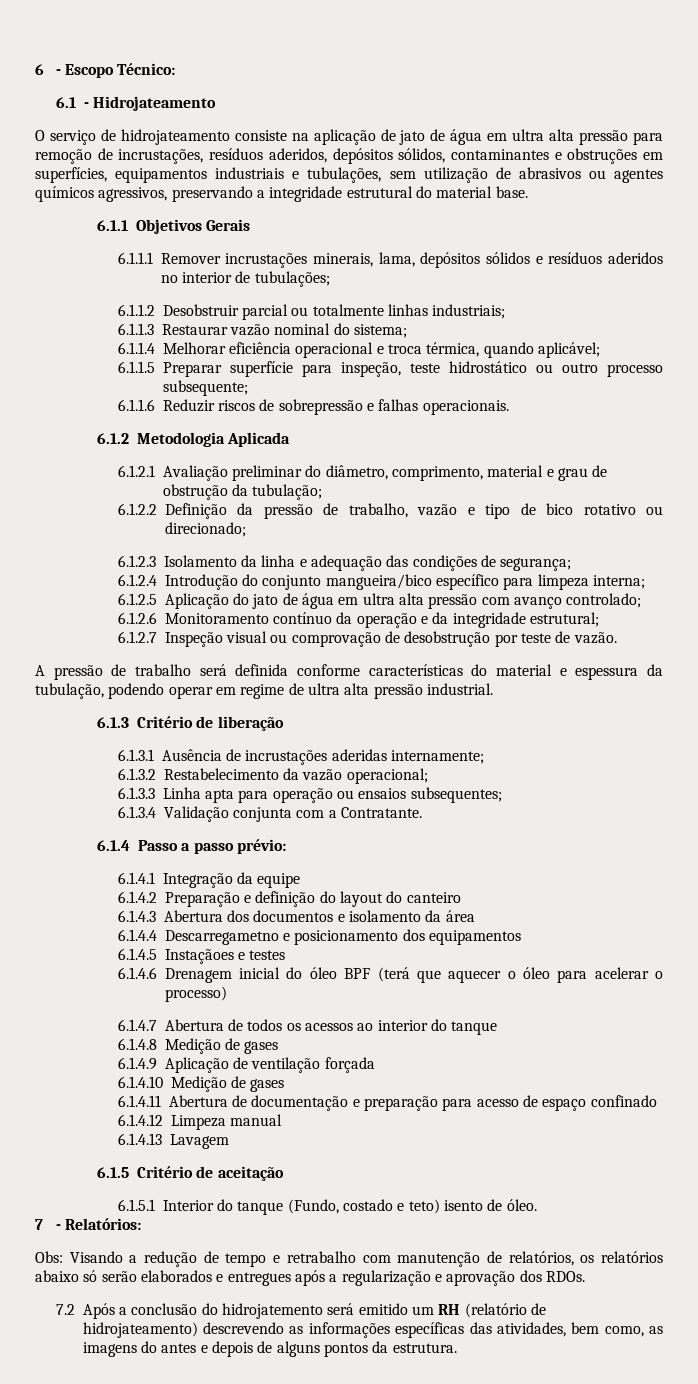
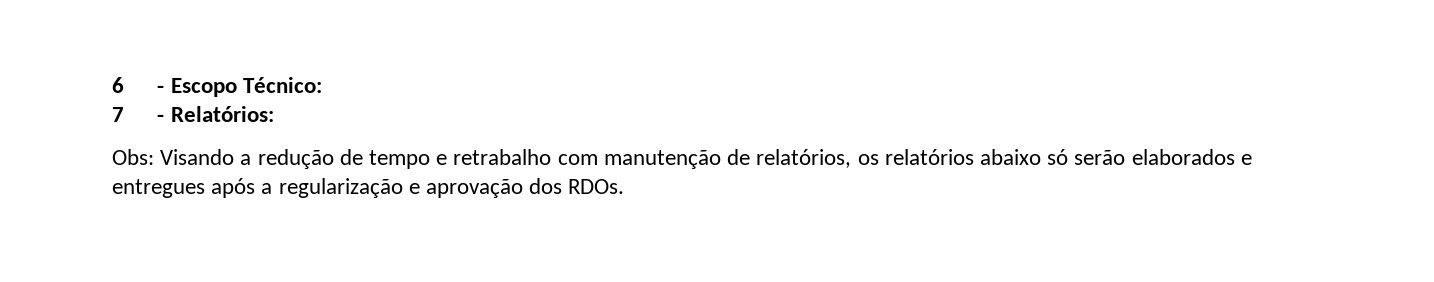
- 6.1 - Hidrojateamento
- O serviço de hidrojateamento consiste na aplicação de jato de água em ultra alta pressão para remoção de incrustações, resíduos aderidos, depósitos sólidos, contaminantes e obstruções em superfícies, equipamentos industriais e tubulações, sem utilização de abrasivos ou agentes químicos agressivos, preservando a integridade estrutural do material base.
- 6.1.1 Objetivos Gerais
- 6.1.1.1 Remover incrustações minerais, lama, depósitos sólidos e resíduos aderidos no interior de tubulações;
- 6.1.1.2 Desobstruir parcial ou totalmente linhas industriais;
- 6.1.1.3 Restaurar vazão nominal do sistema;
- 6.1.1.4 Melhorar eficiência operacional e troca térmica, quando aplicável;
- 6.1.1.5 Preparar superfície para inspeção, teste hidrostático ou outro processo subsequente;
- 6.1.1.6 Reduzir riscos de sobrepressão e falhas operacionais.
- 6.1.2 Metodologia Aplicada
- 6.1.2.1 Avaliação preliminar do diâmetro, comprimento, material e grau de obstrução da tubulação;
- 6.1.2.2 Definição da pressão de trabalho, vazão e tipo de bico rotativo ou direcionado;
- 6.1.2.3 Isolamento da linha e adequação das condições de segurança;
- 6.1.2.4 Introdução do conjunto mangueira/bico específico para limpeza interna;
- 6.1.2.5 Aplicação do jato de água em ultra alta pressão com avanço controlado;
- 6.1.2.6 Monitoramento contínuo da operação e da integridade estrutural;
- 6.1.2.7 Inspeção visual ou comprovação de desobstrução por teste de vazão.
- A pressão de trabalho será definida conforme características do material e espessura da tubulação, podendo operar em regime de ultra alta pressão industrial.
- 6.1.3 Critério de liberação
- 6.1.3.1 Ausência de incrustações aderidas internamente;
- 6.1.3.2 Restabelecimento da vazão operacional;
- 6.1.3.3 Linha apta para operação ou ensaios subsequentes;
- 6.1.3.4 Validação conjunta com a Contratante.
- 6.1.4 Passo a passo prévio:
- 6.1.4.1 Integração da equipe
- 6.1.4.2 Preparação e definição do layout do canteiro
- 6.1.4.3 Abertura dos documentos e isolamento da área
- 6.1.4.4 Descarregametno e posicionamento dos equipamentos
- 6.1.4.5 Instaçãoes e testes
- 6.1.4.6 Drenagem inicial do óleo BPF (terá que aquecer o óleo para acelerar o processo)
- 6.1.4.7 Abertura de todos os acessos ao interior do tanque
- 6.1.4.8 Medição de gases
- 6.1.4.9 Aplicação de ventilação forçada
- 6.1.4.10 Medição de gases
- 6.1.4.11 Abertura de documentação e preparação para acesso de espaço confinado
- 6.1.4.12 Limpeza manual
- 6.1.4.13 Lavagem
- 6.1.5 Critério de aceitação
- 6.1.5.1 Interior do tanque (Fundo, costado e teto) isento de óleo.
- 7.2 Após a conclusão do hidrojatemento será emitido um RH (relatório de hidrojateamento) descrevendo as informações específicas das atividades, bem como, as imagens do antes e depois de alguns pontos da estrutura.

